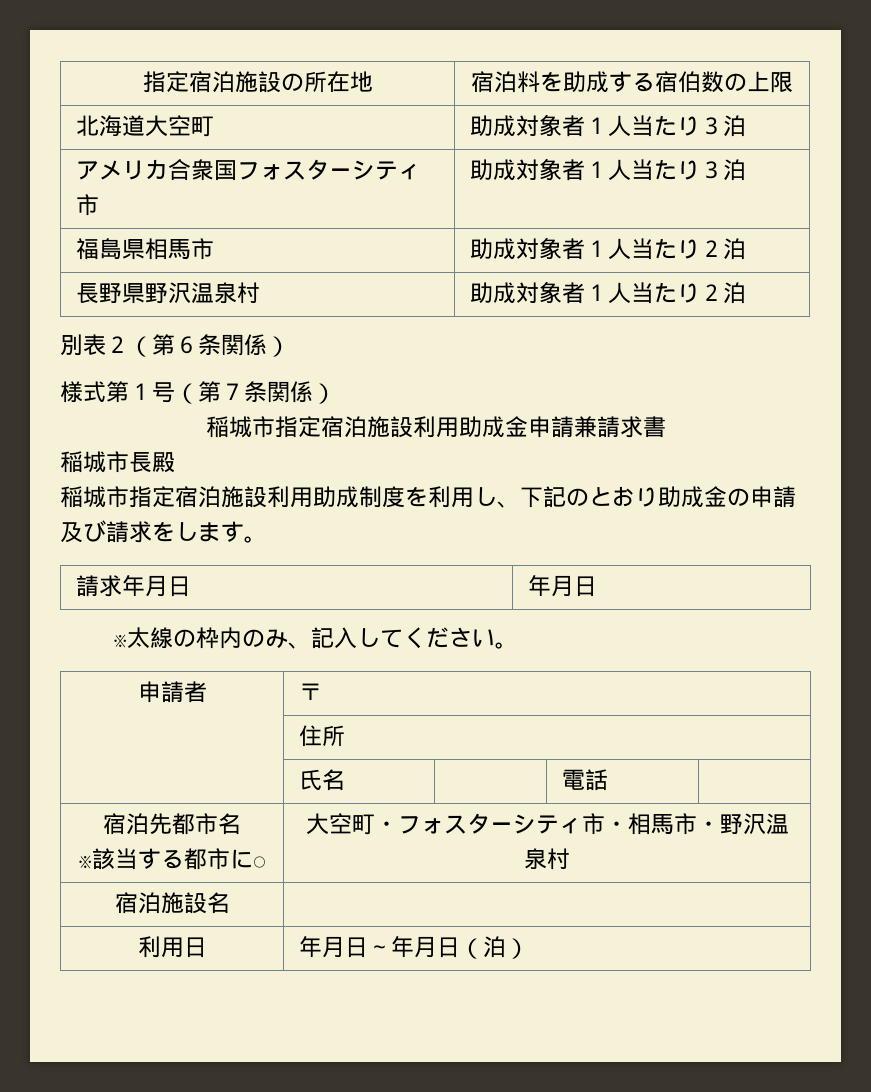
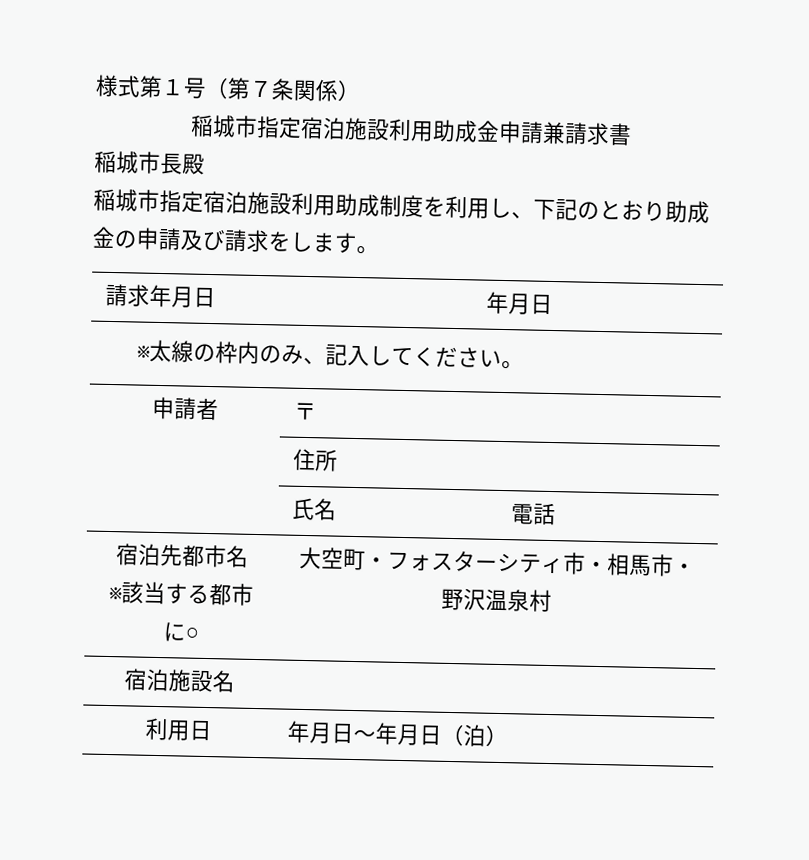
- 指定宿泊施設の所在地 | 宿泊料を助成する宿伯数の上限
- 北海道大空町 | 助成対象者１人当たり３泊
- アメリカ合衆国フォスターシティ市 | 助成対象者１人当たり３泊
- 福島県相馬市 | 助成対象者１人当たり２泊
- 長野県野沢温泉村 | 助成対象者１人当たり２泊
- 別表２（第６条関係）

